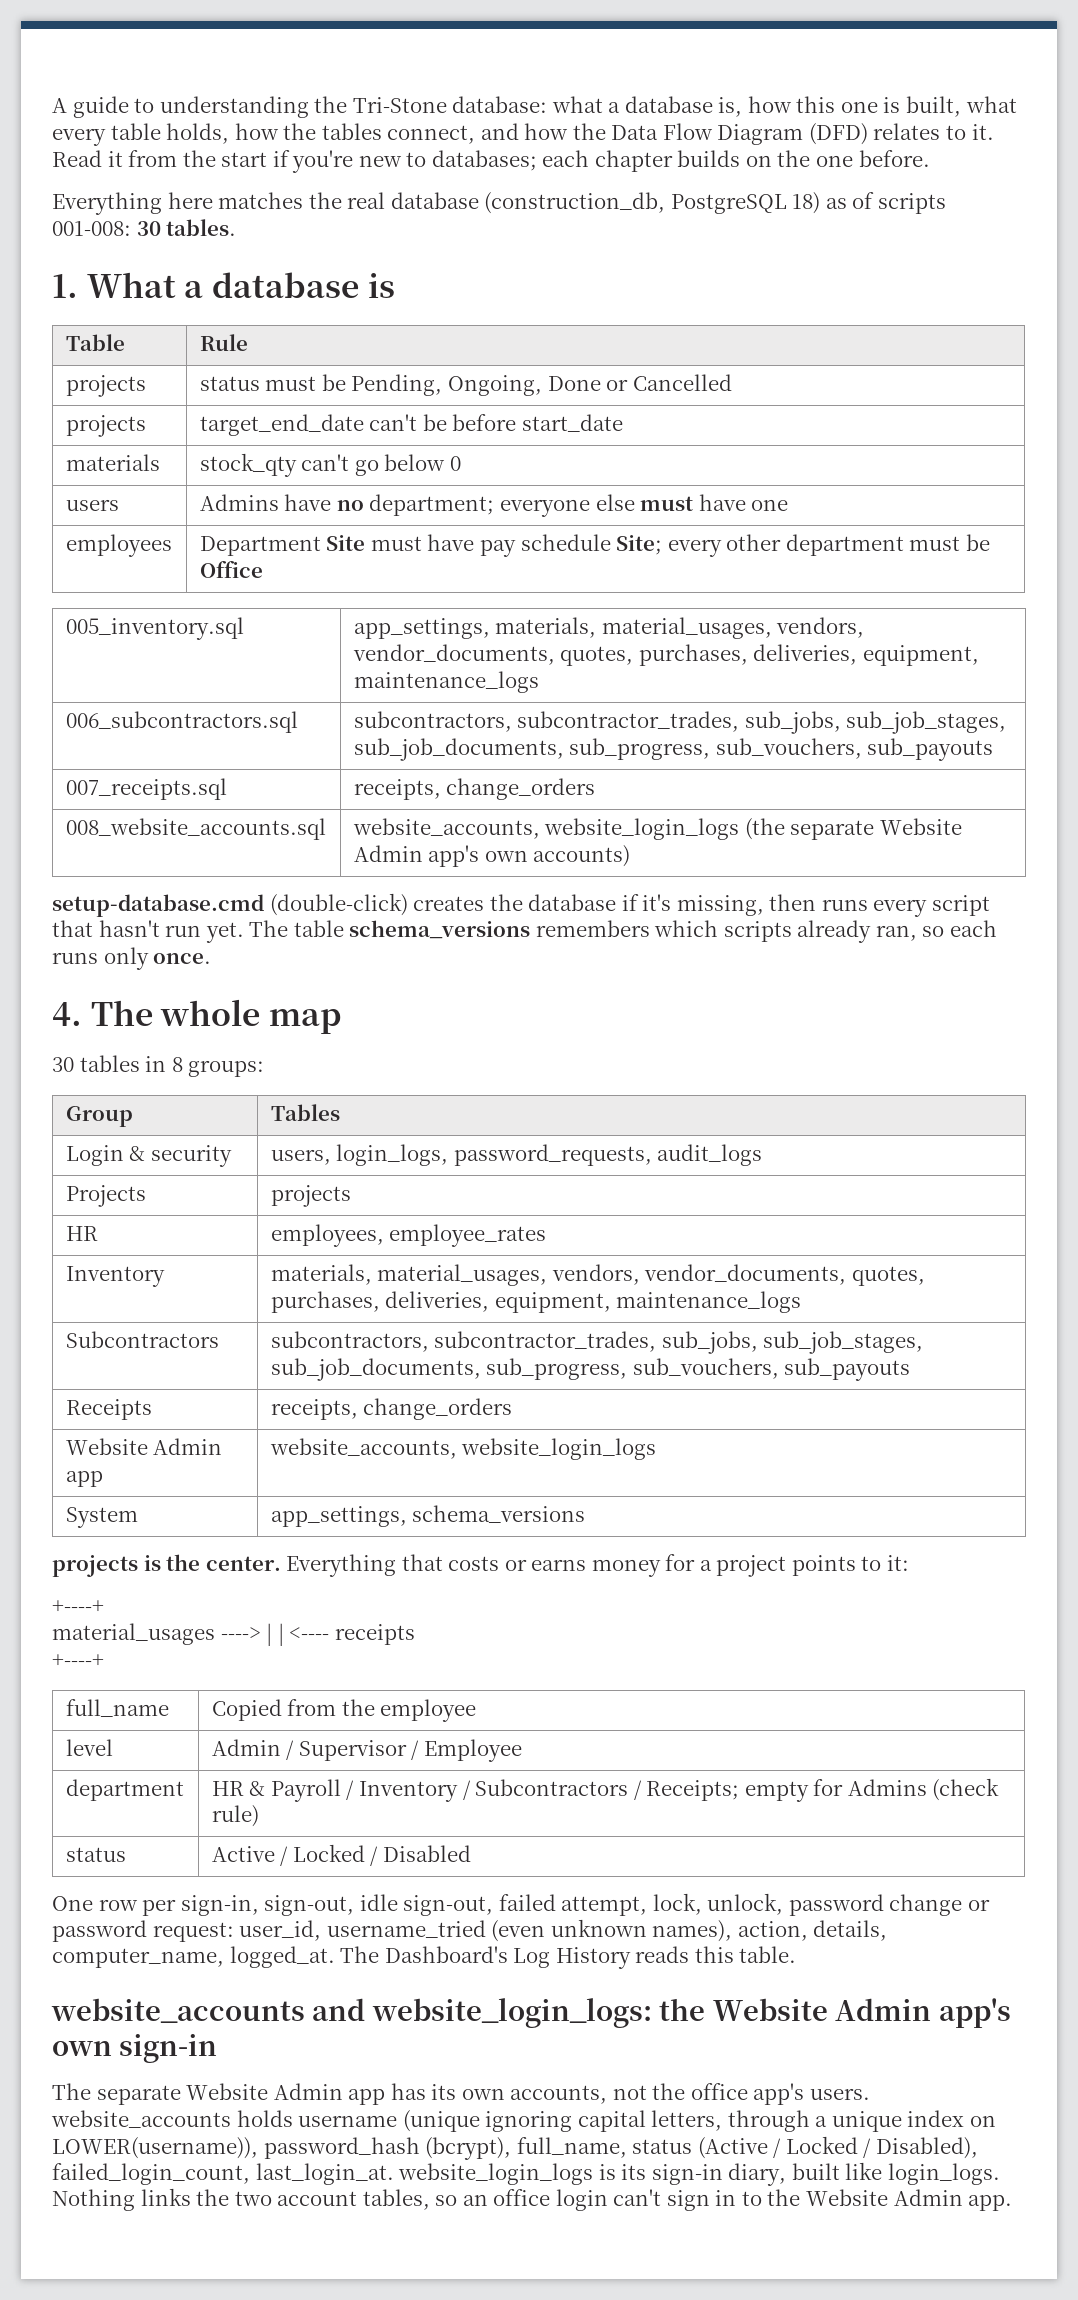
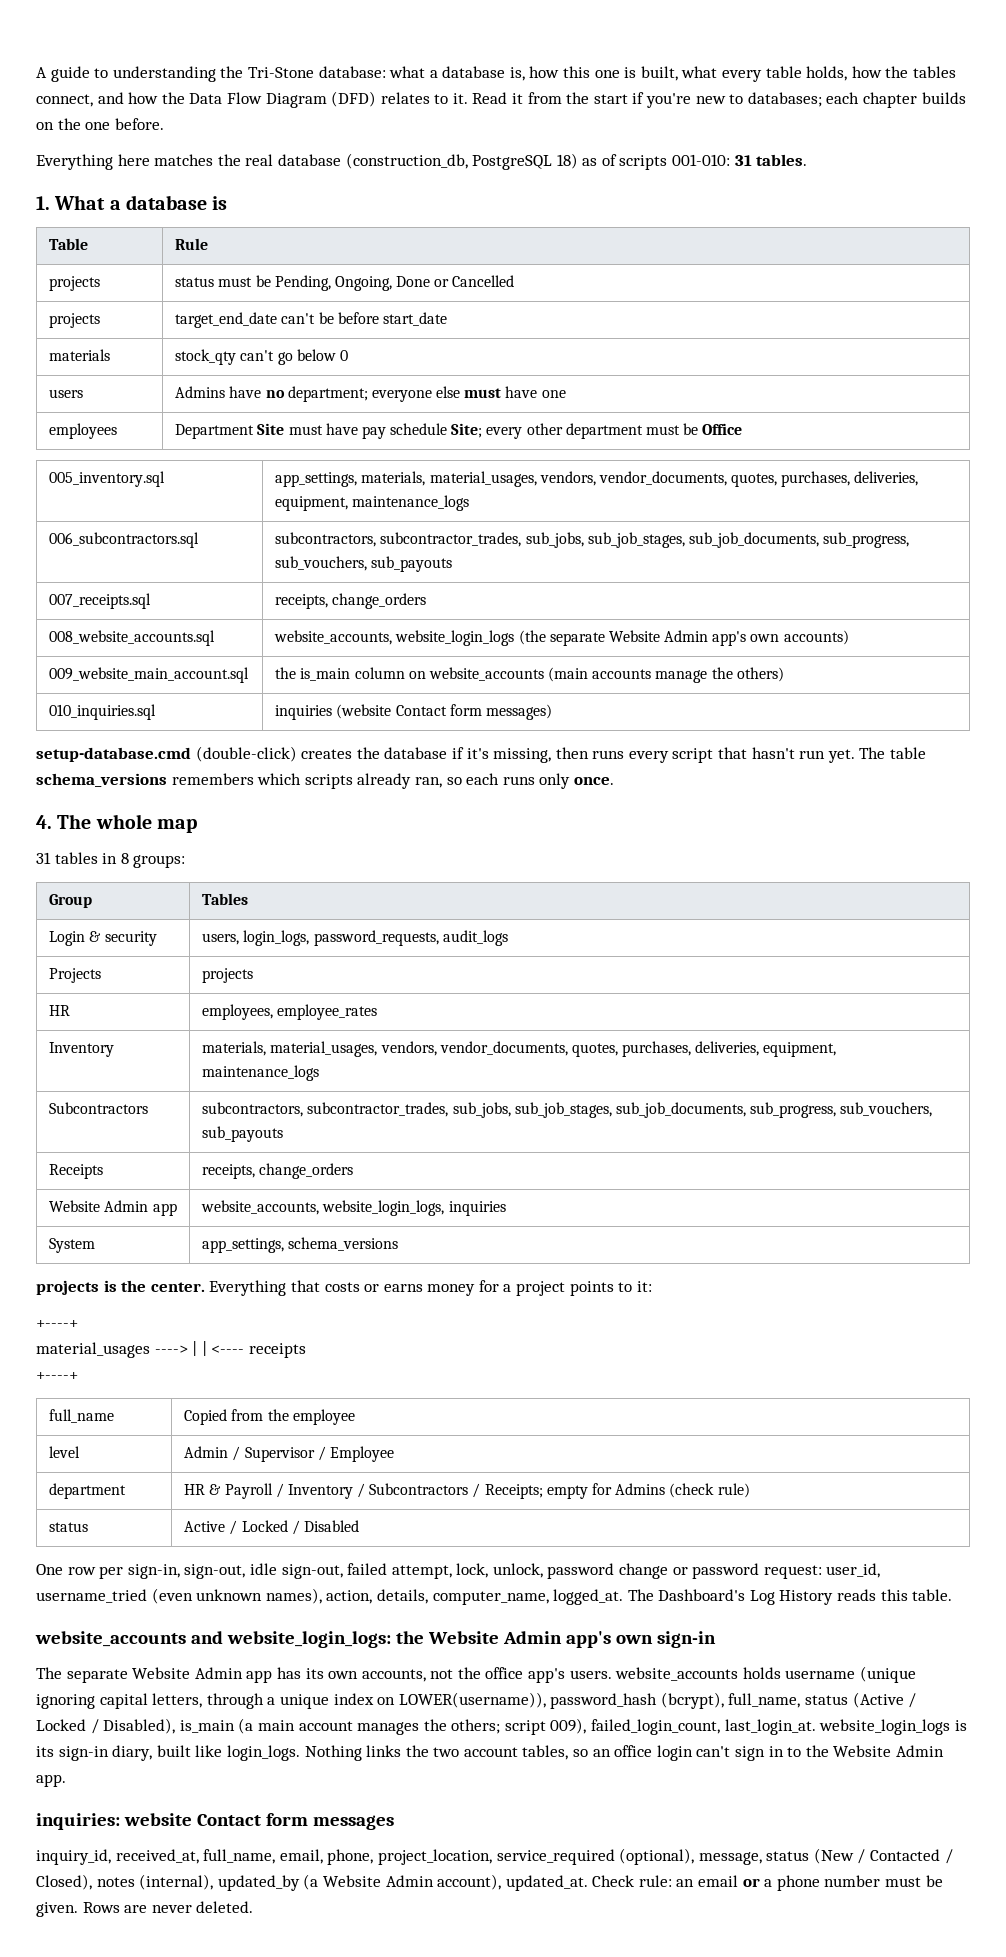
- Everything here matches the real database (construction_db, PostgreSQL 18) as of scripts 001-008: 30 tables.
+ Everything here matches the real database (construction_db, PostgreSQL 18) as of scripts 001-010: 31 tables.
+ 009_website_main_account.sql | the is_main column on website_accounts (main accounts manage the others)
+ 010_inquiries.sql | inquiries (website Contact form messages)
- 30 tables in 8 groups:
+ 31 tables in 8 groups:
- Website Admin app | website_accounts, website_login_logs
+ Website Admin app | website_accounts, website_login_logs, inquiries
- The separate Website Admin app has its own accounts, not the office app's users. website_accounts holds username (unique ignoring capital letters, through a unique index on LOWER(username)), password_hash (bcrypt), full_name, status (Active / Locked / Disabled), failed_login_count, last_login_at. website_login_logs is its sign-in diary, built like login_logs.
+ The separate Website Admin app has its own accounts, not the office app's users. website_accounts holds username (unique ignoring capital letters, through a unique index on LOWER(username)), password_hash (bcrypt), full_name, status (Active / Locked / Disabled), is_main (a main account manages the others; script 009), failed_login_count, last_login_at. website_login_logs is its sign-in diary, built like login_logs.
+ inquiries: website Contact form messages
+ inquiry_id, received_at, full_name, email, phone, project_location, service_required (optional), message, status (New / Contacted / Closed), notes (internal), updated_by (a Website Admin account), updated_at. Check rule: an email or a phone number must be given. Rows are never deleted.

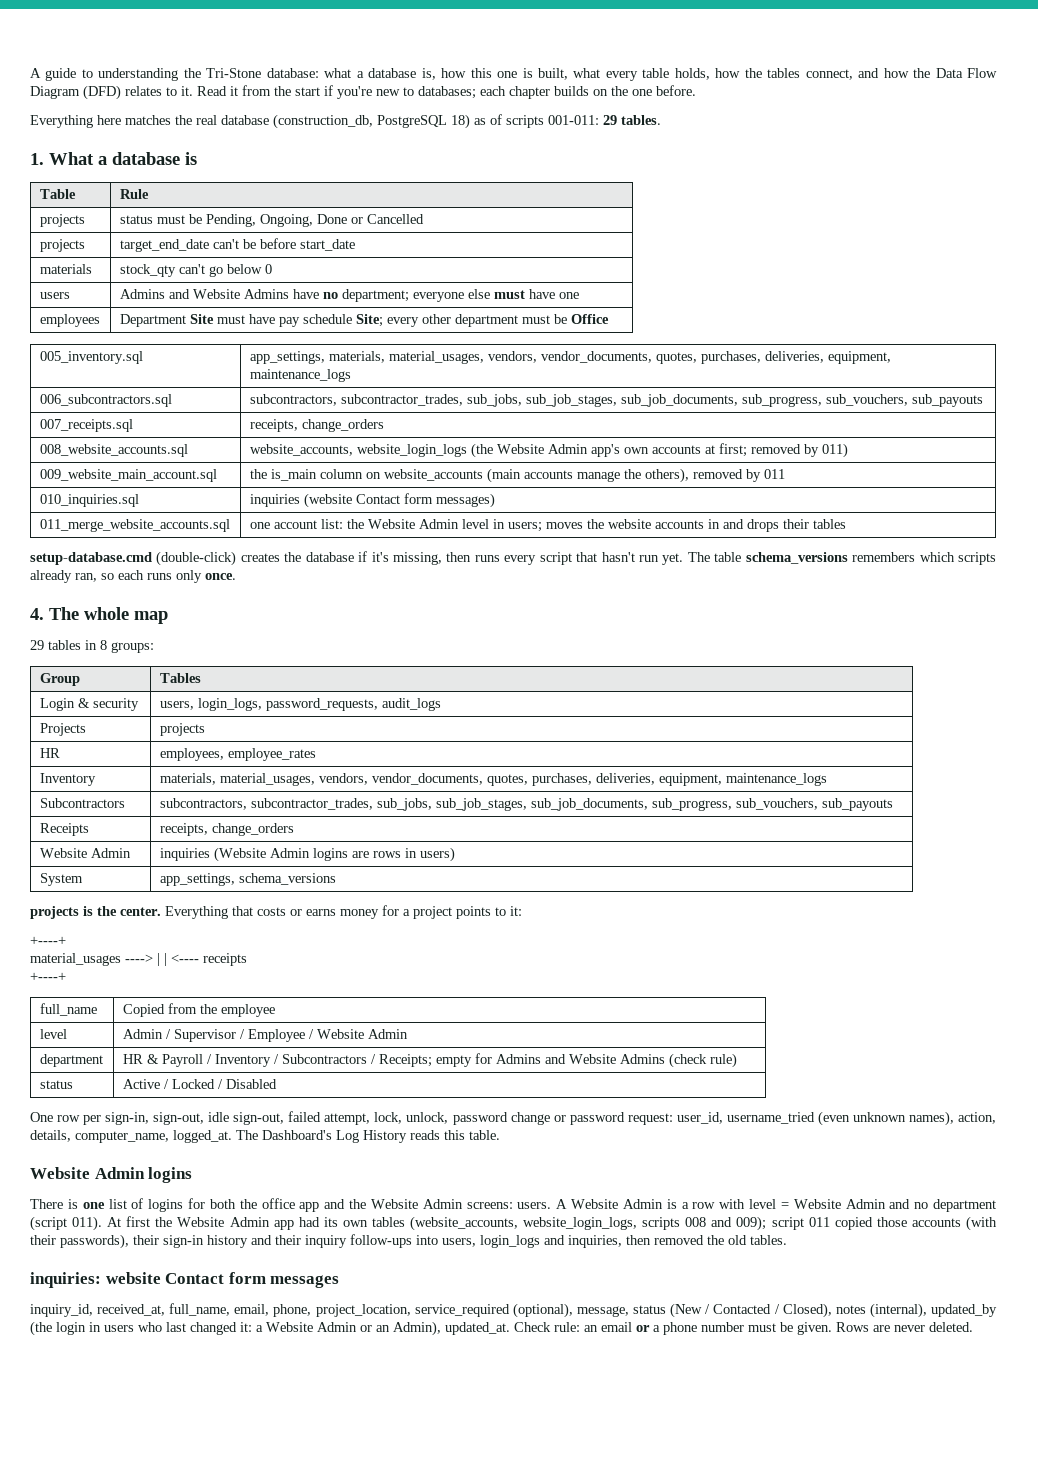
- Everything here matches the real database (construction_db, PostgreSQL 18) as of scripts 001-010: 31 tables.
+ Everything here matches the real database (construction_db, PostgreSQL 18) as of scripts 001-011: 29 tables.
- users | Admins have no department; everyone else must have one
+ users | Admins and Website Admins have no department; everyone else must have one
- 008_website_accounts.sql | website_accounts, website_login_logs (the separate Website Admin app's own accounts)
+ 008_website_accounts.sql | website_accounts, website_login_logs (the Website Admin app's own accounts at first; removed by 011)
- 009_website_main_account.sql | the is_main column on website_accounts (main accounts manage the others)
+ 009_website_main_account.sql | the is_main column on website_accounts (main accounts manage the others), removed by 011
+ 011_merge_website_accounts.sql | one account list: the Website Admin level in users; moves the website accounts in and drops their tables
- 31 tables in 8 groups:
+ 29 tables in 8 groups:
- Website Admin app | website_accounts, website_login_logs, inquiries
+ Website Admin | inquiries (Website Admin logins are rows in users)
- level | Admin / Supervisor / Employee
+ level | Admin / Supervisor / Employee / Website Admin
- department | HR & Payroll / Inventory / Subcontractors / Receipts; empty for Admins (check rule)
+ department | HR & Payroll / Inventory / Subcontractors / Receipts; empty for Admins and Website Admins (check rule)
- website_accounts and website_login_logs: the Website Admin app's own sign-in
- The separate Website Admin app has its own accounts, not the office app's users. website_accounts holds username (unique ignoring capital letters, through a unique index on LOWER(username)), password_hash (bcrypt), full_name, status (Active / Locked / Disabled), is_main (a main account manages the others; script 009), failed_login_count, last_login_at. website_login_logs is its sign-in diary, built like login_logs. Nothing links the two account tables, so an office login can't sign in to the Website Admin app.
+ Website Admin logins
+ There is one list of logins for both the office app and the Website Admin screens: users. A Website Admin is a row with level = Website Admin and no department (script 011). At first the Website Admin app had its own tables (website_accounts, website_login_logs, scripts 008 and 009); script 011 copied those accounts (with their passwords), their sign-in history and their inquiry follow-ups into users, login_logs and inquiries, then removed the old tables.
- inquiry_id, received_at, full_name, email, phone, project_location, service_required (optional), message, status (New / Contacted / Closed), notes (internal), updated_by (a Website Admin account), updated_at.
+ inquiry_id, received_at, full_name, email, phone, project_location, service_required (optional), message, status (New / Contacted / Closed), notes (internal), updated_by (the login in users who last changed it: a Website Admin or an Admin), updated_at.

